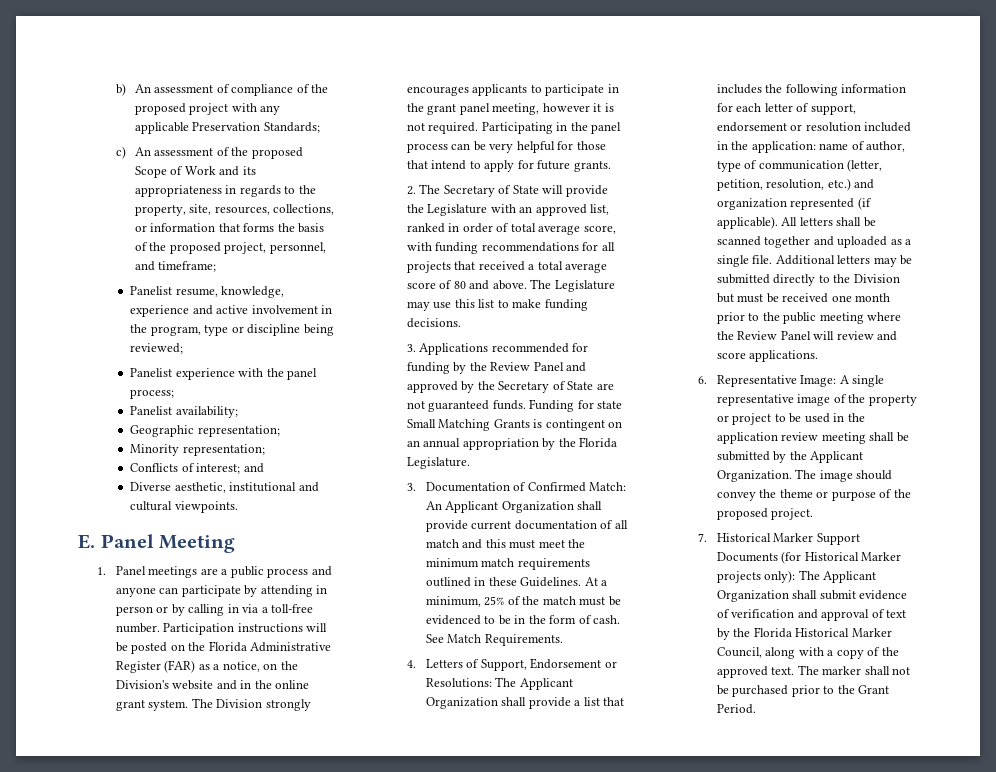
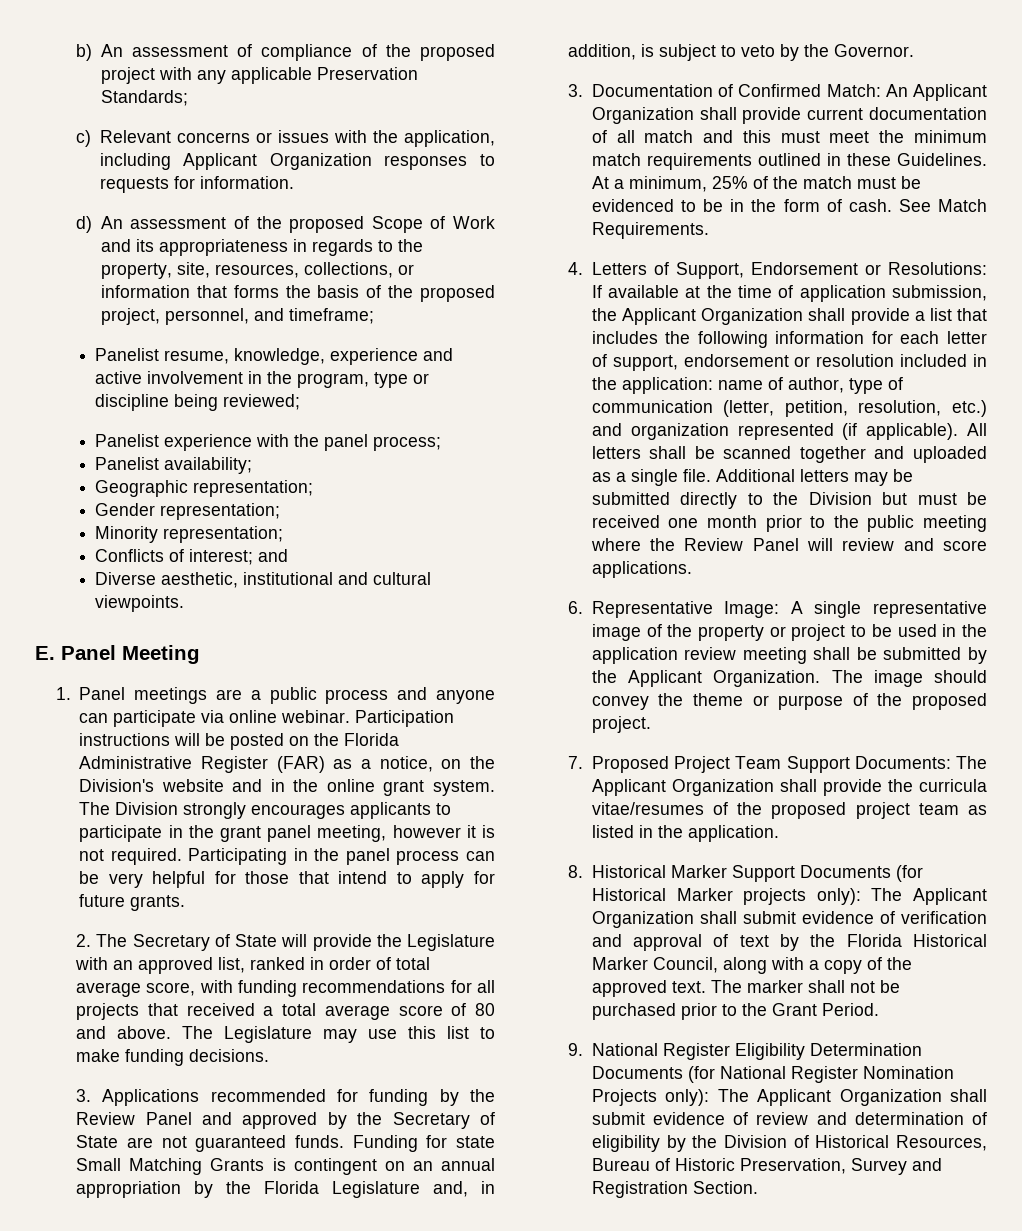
- c) An assessment of the proposed Scope of Work and its appropriateness in regards to the property, site, resources, collections, or information that forms the basis of the proposed project, personnel, and timeframe;
+ c) Relevant concerns or issues with the application, including Applicant Organization responses to requests for information.
+ d) An assessment of the proposed Scope of Work and its appropriateness in regards to the property, site, resources, collections, or information that forms the basis of the proposed project, personnel, and timeframe;
+ Gender representation;
- 1. Panel meetings are a public process and anyone can participate by attending in person or by calling in via a toll-free number.
+ 1. Panel meetings are a public process and anyone can participate via online webinar.
- Funding for state Small Matching Grants is contingent on an annual appropriation by the Florida Legislature.
+ Funding for state Small Matching Grants is contingent on an annual appropriation by the Florida Legislature and, in addition, is subject to veto by the Governor.
- 4. Letters of Support, Endorsement or Resolutions: The Applicant Organization shall provide a list that includes the following information for each letter of support, endorsement or resolution included in the application: name of author, type of communication (letter, petition, resolution, etc.) and organization represented (if applicable).
+ 4. Letters of Support, Endorsement or Resolutions: If available at the time of application submission, the Applicant Organization shall provide a list that includes the following information for each letter of support, endorsement or resolution included in the application: name of author, type of communication (letter, petition, resolution, etc.) and organization represented (if applicable).
- 7. Historical Marker Support Documents (for Historical Marker projects only): The Applicant Organization shall submit evidence of verification and approval of text by the Florida Historical Marker Council, along with a copy of the approved text.
+ 7. Proposed Project Team Support Documents: The Applicant Organization shall provide the curricula vitae/resumes of the proposed project team as listed in the application.
+ 8. Historical Marker Support Documents (for Historical Marker projects only): The Applicant Organization shall submit evidence of verification and approval of text by the Florida Historical Marker Council, along with a copy of the approved text.
+ 9. National Register Eligibility Determination Documents (for National Register Nomination Projects only): The Applicant Organization shall submit evidence of review and determination of eligibility by the Division of Historical Resources, Bureau of Historic Preservation, Survey and Registration Section.

